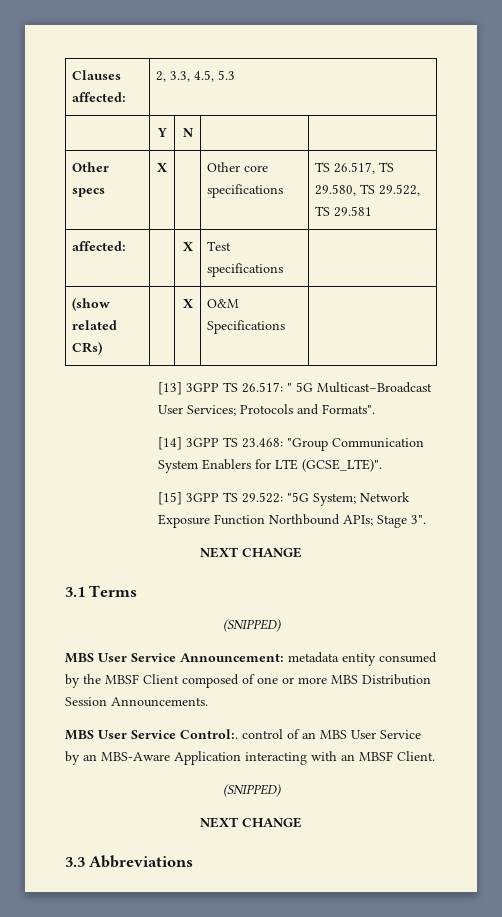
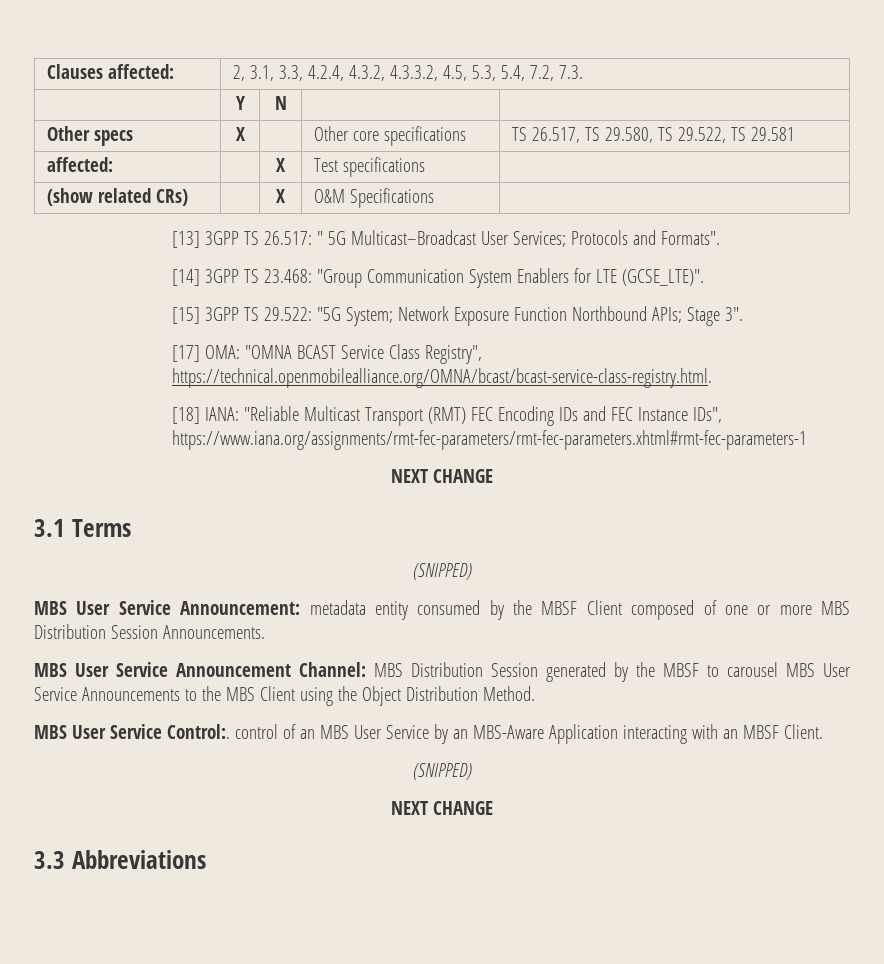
- Clauses affected: | 2, 3.3, 4.5, 5.3
+ Clauses affected: | 2, 3.1, 3.3, 4.2.4, 4.3.2, 4.3.3.2, 4.5, 5.3, 5.4, 7.2, 7.3.
+ [17] OMA: "OMNA BCAST Service Class Registry", https://technical.openmobilealliance.org/OMNA/bcast/bcast-service-class-registry.html.
+ [18] IANA: "Reliable Multicast Transport (RMT) FEC Encoding IDs and FEC Instance IDs", https://www.iana.org/assignments/rmt-fec-parameters/rmt-fec-parameters.xhtml#rmt-fec-parameters-1
+ MBS User Service Announcement Channel: MBS Distribution Session generated by the MBSF to carousel MBS User Service Announcements to the MBS Client using the Object Distribution Method.

